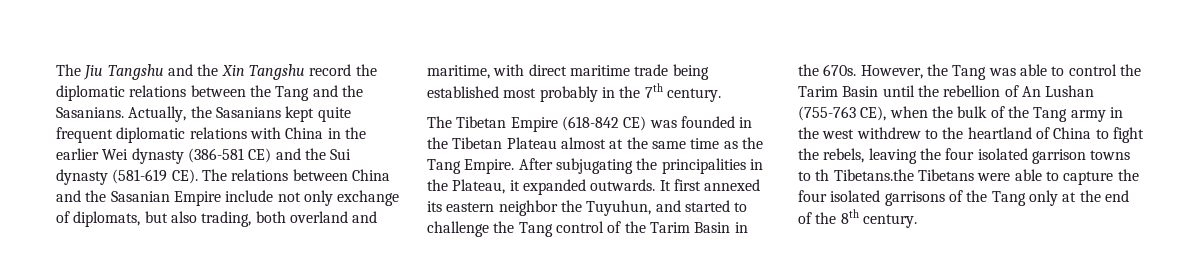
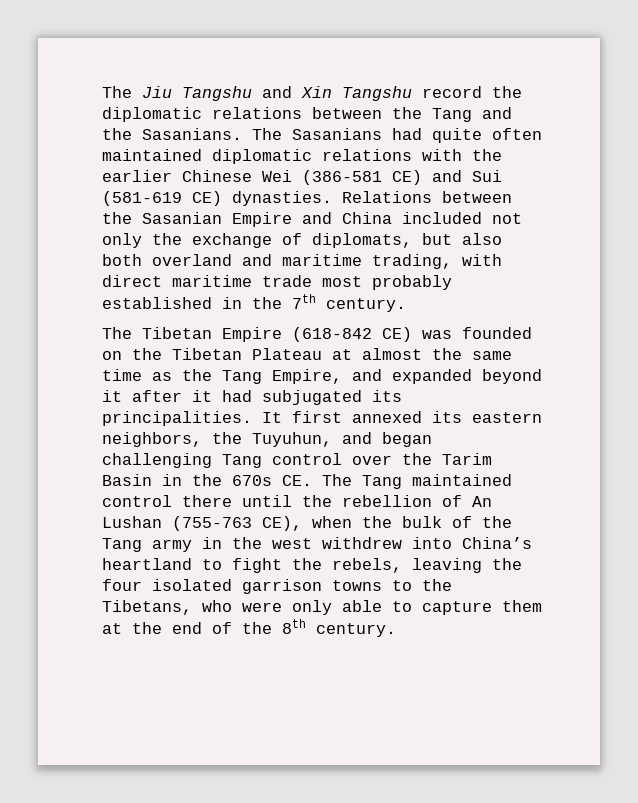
- The Jiu Tangshu and the Xin Tangshu record the diplomatic relations between the Tang and the Sasanians.
+ The Jiu Tangshu and Xin Tangshu record the diplomatic relations between the Tang and the Sasanians.
- Actually, the Sasanians kept quite frequent diplomatic relations with China in the earlier Wei dynasty (386-581 CE) and the Sui dynasty (581-619 CE). The relations between China and the Sasanian Empire include not only exchange of diplomats, but also trading, both overland and maritime, with direct maritime trade being established most probably in the 7th century.
+ The Sasanians had quite often maintained diplomatic relations with the earlier Chinese Wei (386-581 CE) and Sui (581-619 CE) dynasties. Relations between the Sasanian Empire and China included not only the exchange of diplomats, but also both overland and maritime trading, with direct maritime trade most probably established in the 7th century.
- The Tibetan Empire (618-842 CE) was founded in the Tibetan Plateau almost at the same time as the Tang Empire. After subjugating the principalities in the Plateau, it expanded outwards.
+ The Tibetan Empire (618-842 CE) was founded on the Tibetan Plateau at almost the same time as the Tang Empire, and expanded beyond it after it had subjugated its principalities.
- It first annexed its eastern neighbor the Tuyuhun, and started to challenge the Tang control of the Tarim Basin in the 670s. However, the Tang was able to control the Tarim Basin until the rebellion of An Lushan (755-763 CE), when the bulk of the Tang army in the west withdrew to the heartland of China to fight the rebels, leaving the four isolated garrison towns to th Tibetans.the Tibetans were able to capture the four isolated garrisons of the Tang only at the end of the 8th century.
+ It first annexed its eastern neighbors, the Tuyuhun, and began challenging Tang control over the Tarim Basin in the 670s CE. The Tang maintained control there until the rebellion of An Lushan (755-763 CE), when the bulk of the Tang army in the west withdrew into China’s heartland to fight the rebels, leaving the four isolated garrison towns to the Tibetans, who were only able to capture them at the end of the 8th century.

